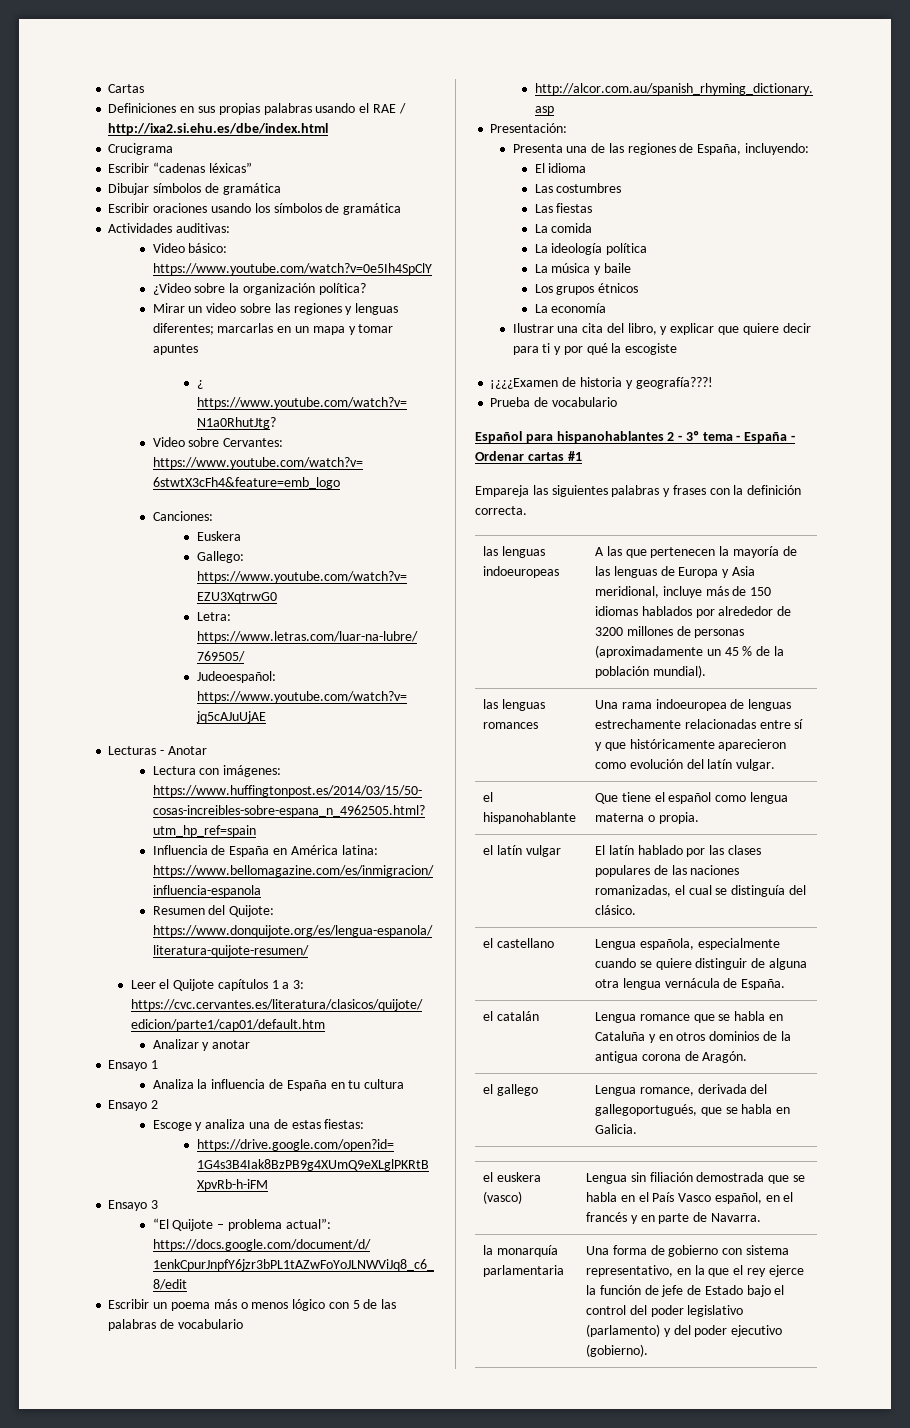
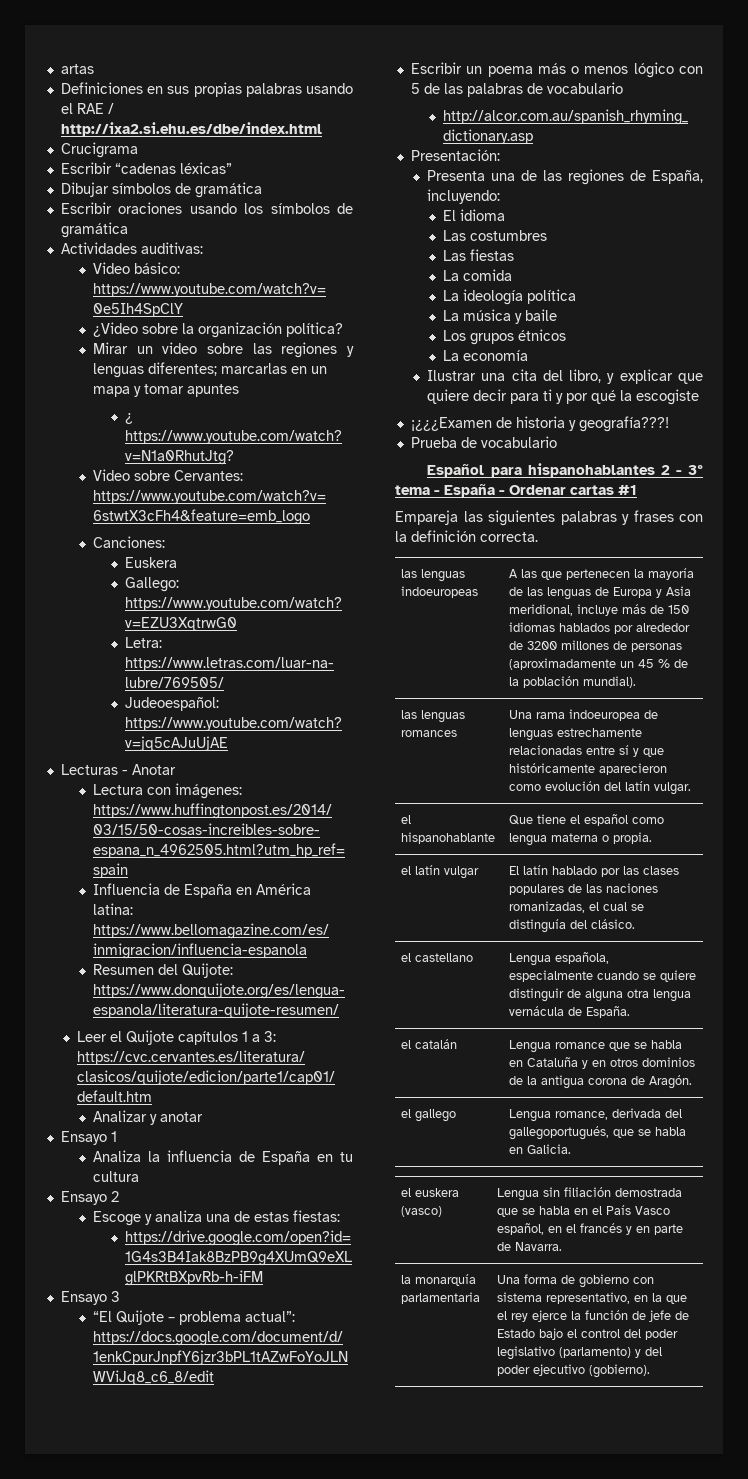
- Cartas
+ artas

